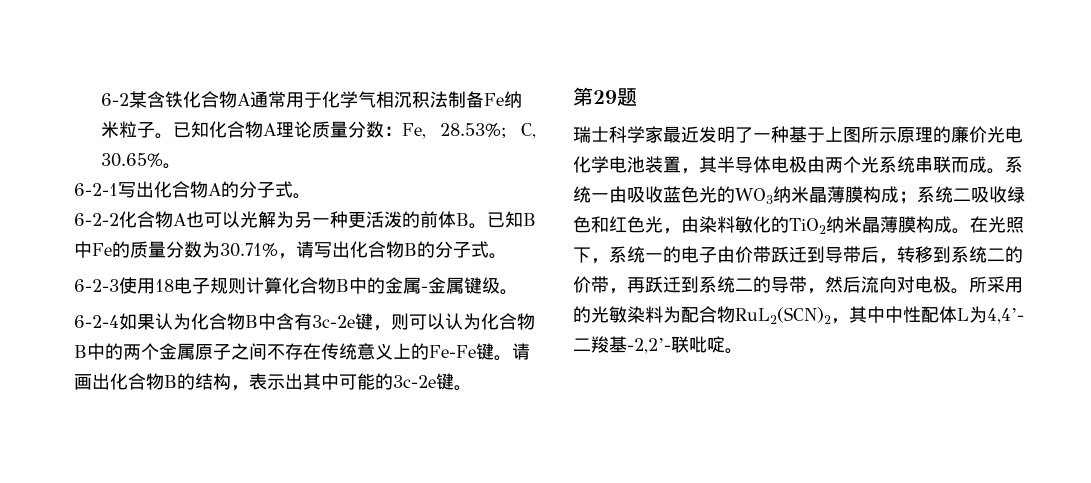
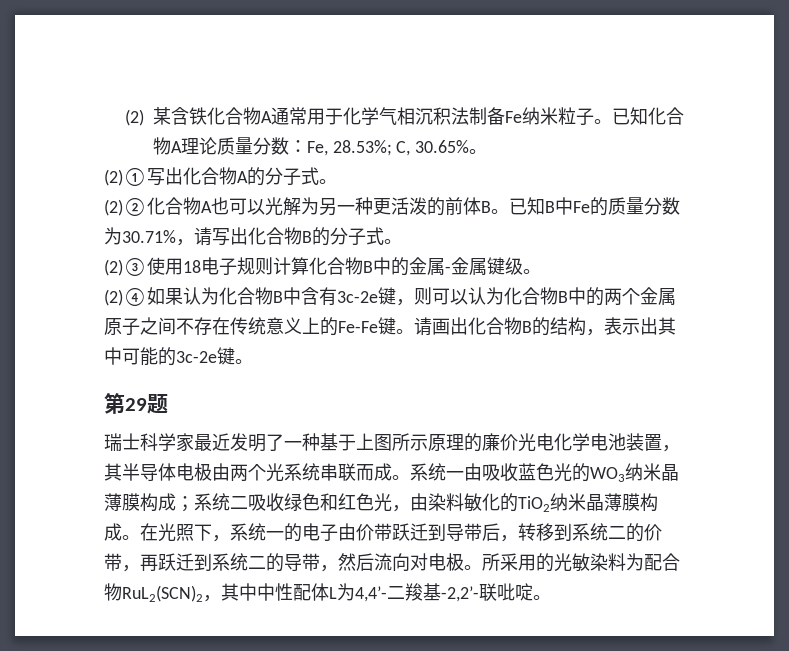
- 6-2某含铁化合物A通常用于化学气相沉积法制备Fe纳米粒子。
+ (2)某含铁化合物A通常用于化学气相沉积法制备Fe纳米粒子。
- 6-2-1写出化合物A的分子式。
+ (2)①写出化合物A的分子式。
- 6-2-2化合物A也可以光解为另一种更活泼的前体B。
+ (2)②化合物A也可以光解为另一种更活泼的前体B。
- 6-2-3使用18电子规则计算化合物B中的金属-金属键级。
+ (2)③使用18电子规则计算化合物B中的金属-金属键级。
- 6-2-4如果认为化合物B中含有3c-2e键，则可以认为化合物B中的两个金属原子之间不存在传统意义上的Fe-Fe键。
+ (2)④如果认为化合物B中含有3c-2e键，则可以认为化合物B中的两个金属原子之间不存在传统意义上的Fe-Fe键。

